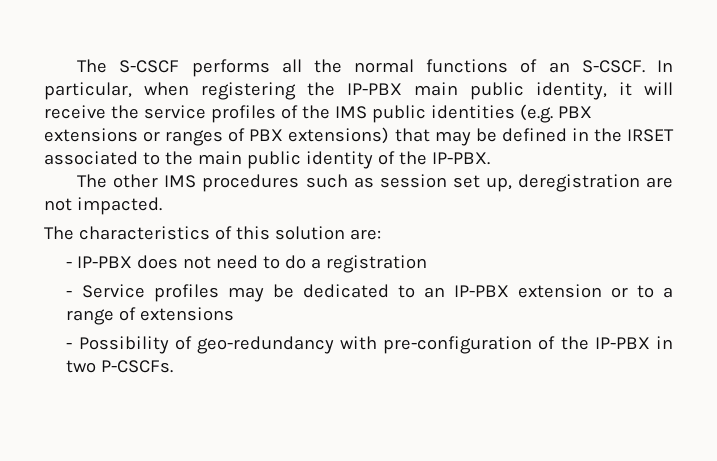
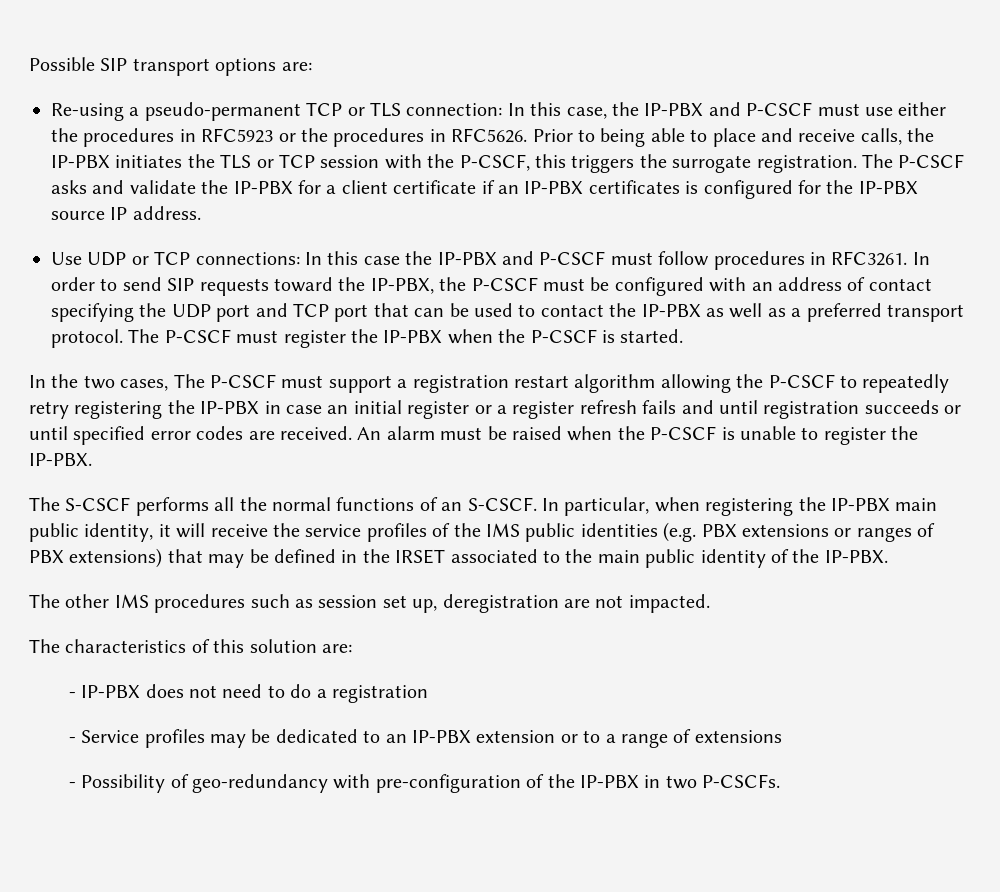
+ Possible SIP transport options are:
+ Re-using a pseudo-permanent TCP or TLS connection: In this case, the IP-PBX and P-CSCF must use either the procedures in RFC5923 or the procedures in RFC5626. Prior to being able to place and receive calls, the IP-PBX initiates the TLS or TCP session with the P-CSCF, this triggers the surrogate registration. The P-CSCF asks and validate the IP-PBX for a client certificate if an IP-PBX certificates is configured for the IP-PBX source IP address.
+ Use UDP or TCP connections: In this case the IP-PBX and P-CSCF must follow procedures in RFC3261. In order to send SIP requests toward the IP-PBX, the P-CSCF must be configured with an address of contact specifying the UDP port and TCP port that can be used to contact the IP-PBX as well as a preferred transport protocol. The P-CSCF must register the IP-PBX when the P-CSCF is started.
+ In the two cases, The P-CSCF must support a registration restart algorithm allowing the P-CSCF to repeatedly retry registering the IP-PBX in case an initial register or a register refresh fails and until registration succeeds or until specified error codes are received. An alarm must be raised when the P-CSCF is unable to register the IP-PBX.

